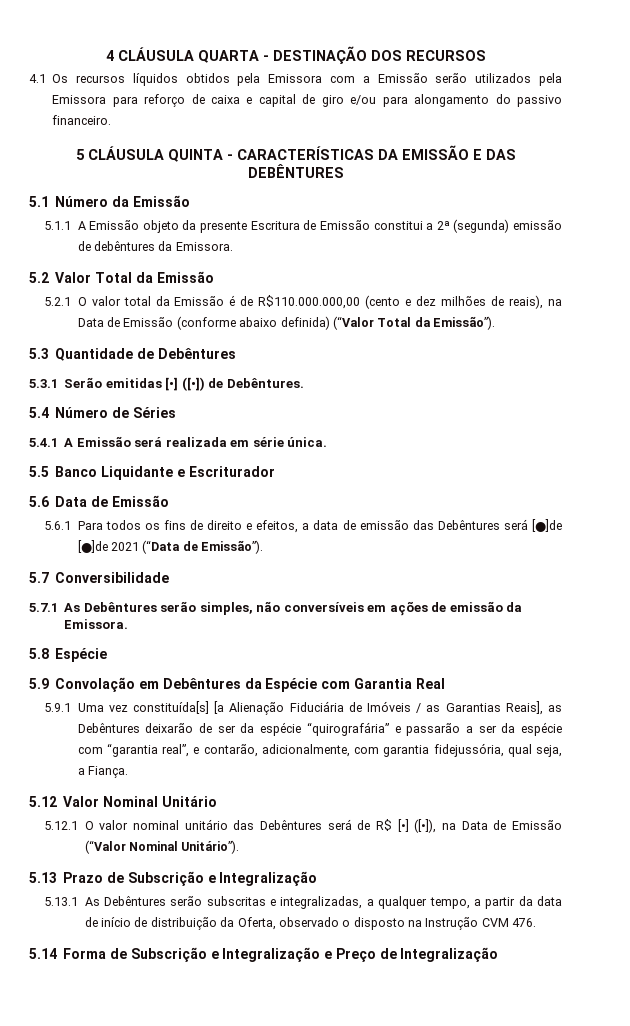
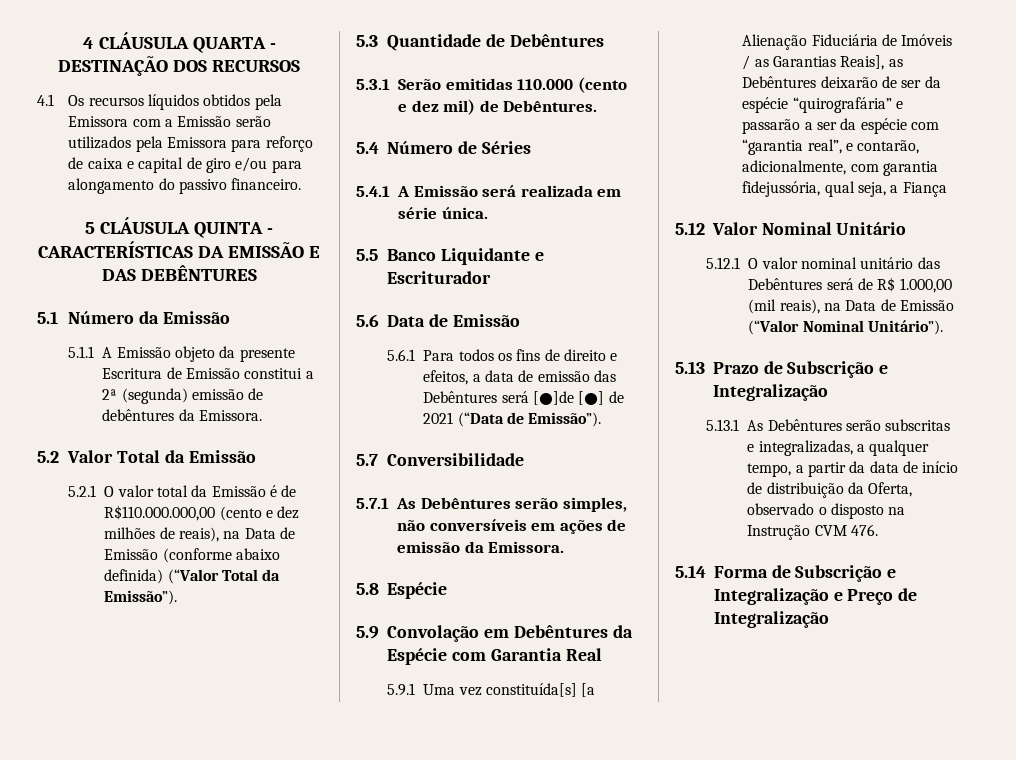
- 5.3.1 Serão emitidas [•] ([•]) de Debêntures.
+ 5.3.1 Serão emitidas 110.000 (cento e dez mil) de Debêntures.
- 5.6.1 Para todos os fins de direito e efeitos, a data de emissão das Debêntures será [●]de [●]de 2021 (“Data de Emissão”).
+ 5.6.1 Para todos os fins de direito e efeitos, a data de emissão das Debêntures será [●]de [●] de 2021 (“Data de Emissão”).
- 5.9.1 Uma vez constituída[s] [a Alienação Fiduciária de Imóveis / as Garantias Reais], as Debêntures deixarão de ser da espécie “quirografária” e passarão a ser da espécie com “garantia real”, e contarão, adicionalmente, com garantia fidejussória, qual seja, a Fiança.
+ 5.9.1 Uma vez constituída[s] [a Alienação Fiduciária de Imóveis / as Garantias Reais], as Debêntures deixarão de ser da espécie “quirografária” e passarão a ser da espécie com “garantia real”, e contarão, adicionalmente, com garantia fidejussória, qual seja, a Fiança
- 5.12.1 O valor nominal unitário das Debêntures será de R$ [•] ([•]), na Data de Emissão (“Valor Nominal Unitário”).
+ 5.12.1 O valor nominal unitário das Debêntures será de R$ 1.000,00 (mil reais), na Data de Emissão (“Valor Nominal Unitário”).

